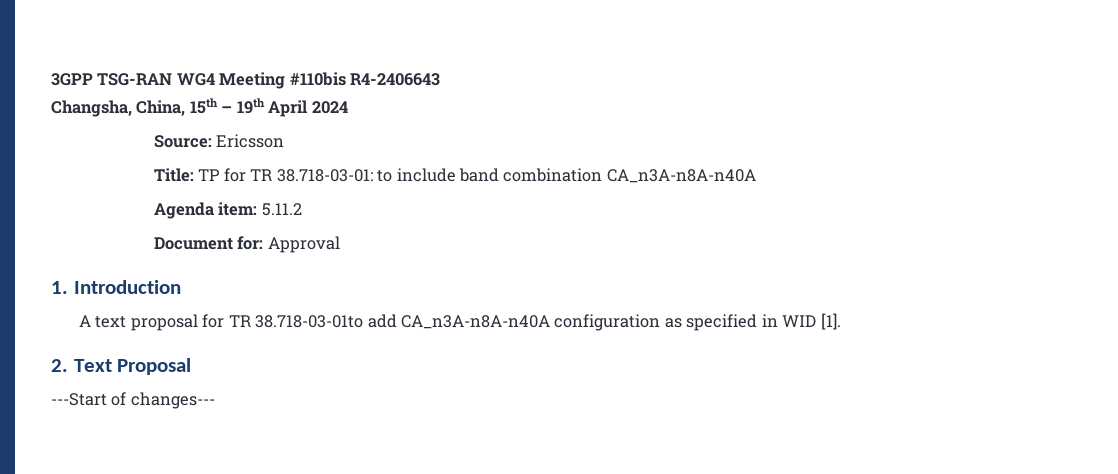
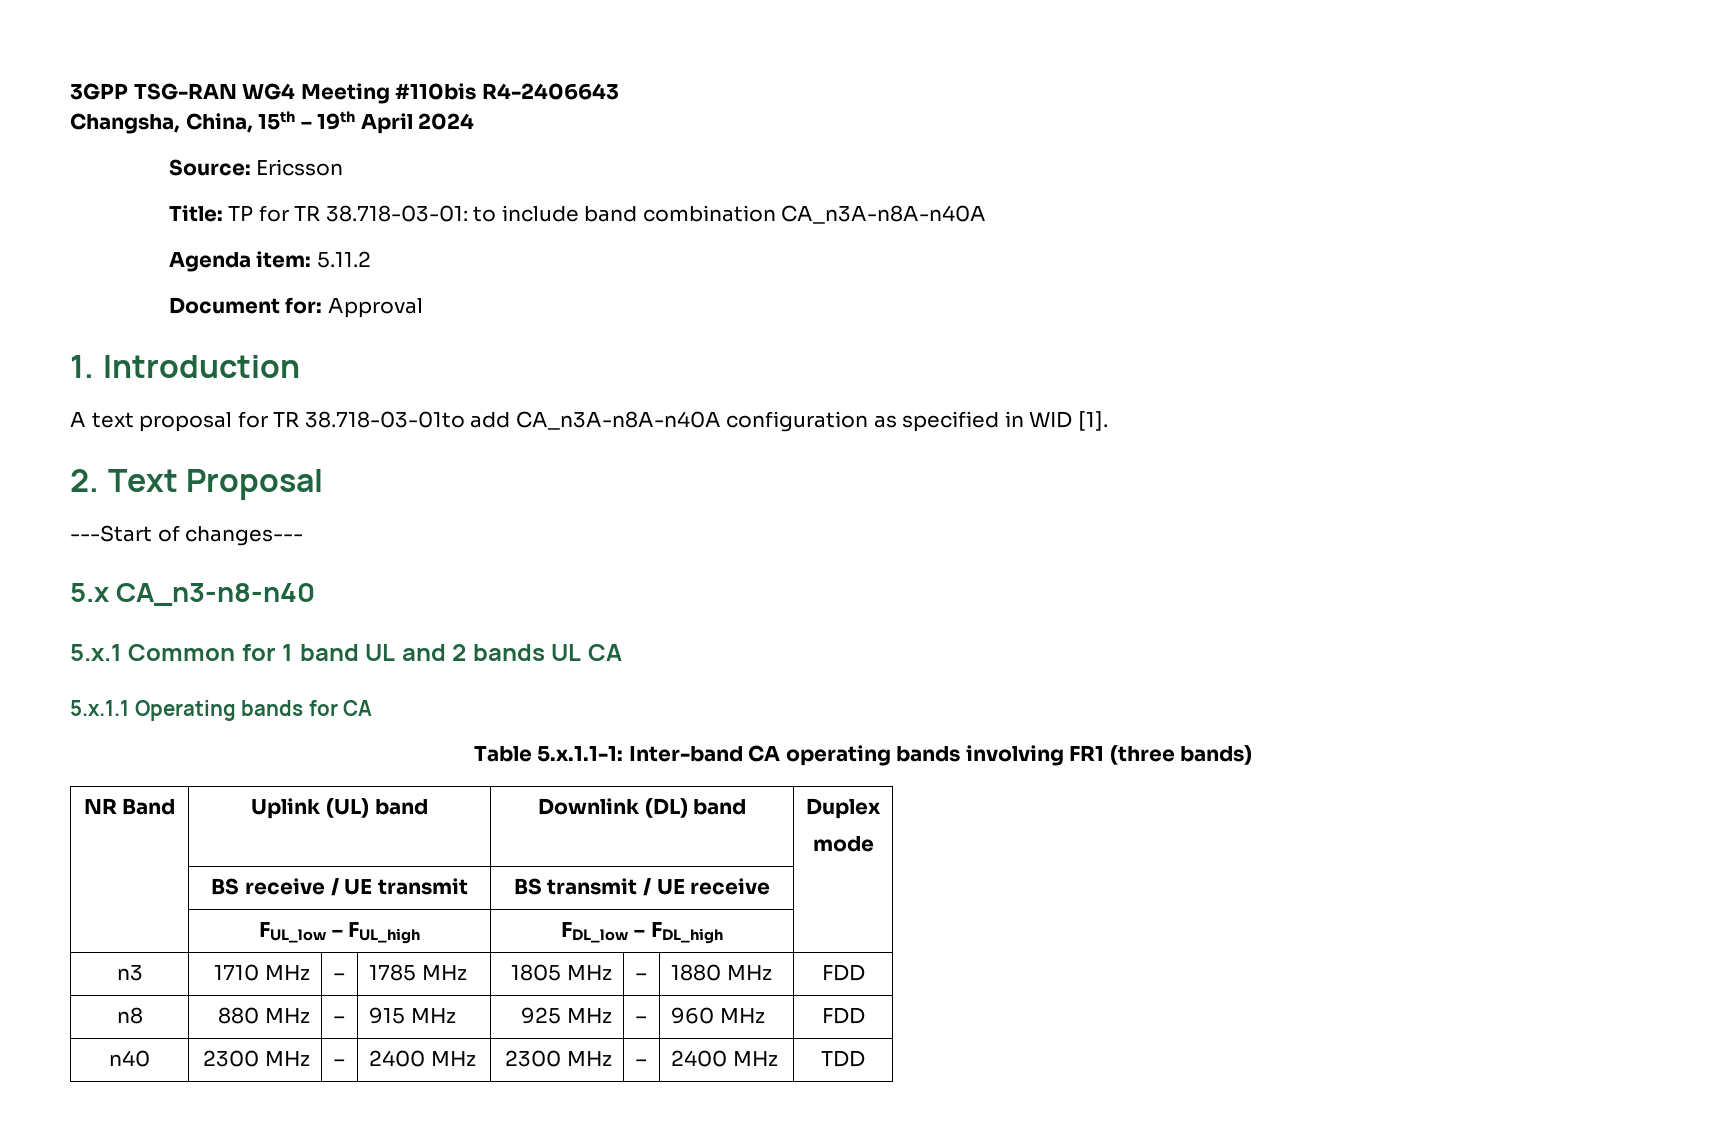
+ 5.x CA_n3-n8-n40
+ 5.x.1 Common for 1 band UL and 2 bands UL CA
+ 5.x.1.1 Operating bands for CA
+ Table 5.x.1.1-1: Inter-band CA operating bands involving FR1 (three bands)
+ NR Band | Uplink (UL) band | Downlink (DL) band | Duplex
+ mode
+ | BS receive / UE transmit | BS transmit / UE receive |
+ | FUL_low – FUL_high | FDL_low – FDL_high |
+ n3 | 1710 MHz | – | 1785 MHz | 1805 MHz | – | 1880 MHz | FDD
+ n8 | 880 MHz | – | 915 MHz | 925 MHz | – | 960 MHz | FDD
+ n40 | 2300 MHz | – | 2400 MHz | 2300 MHz | – | 2400 MHz | TDD

